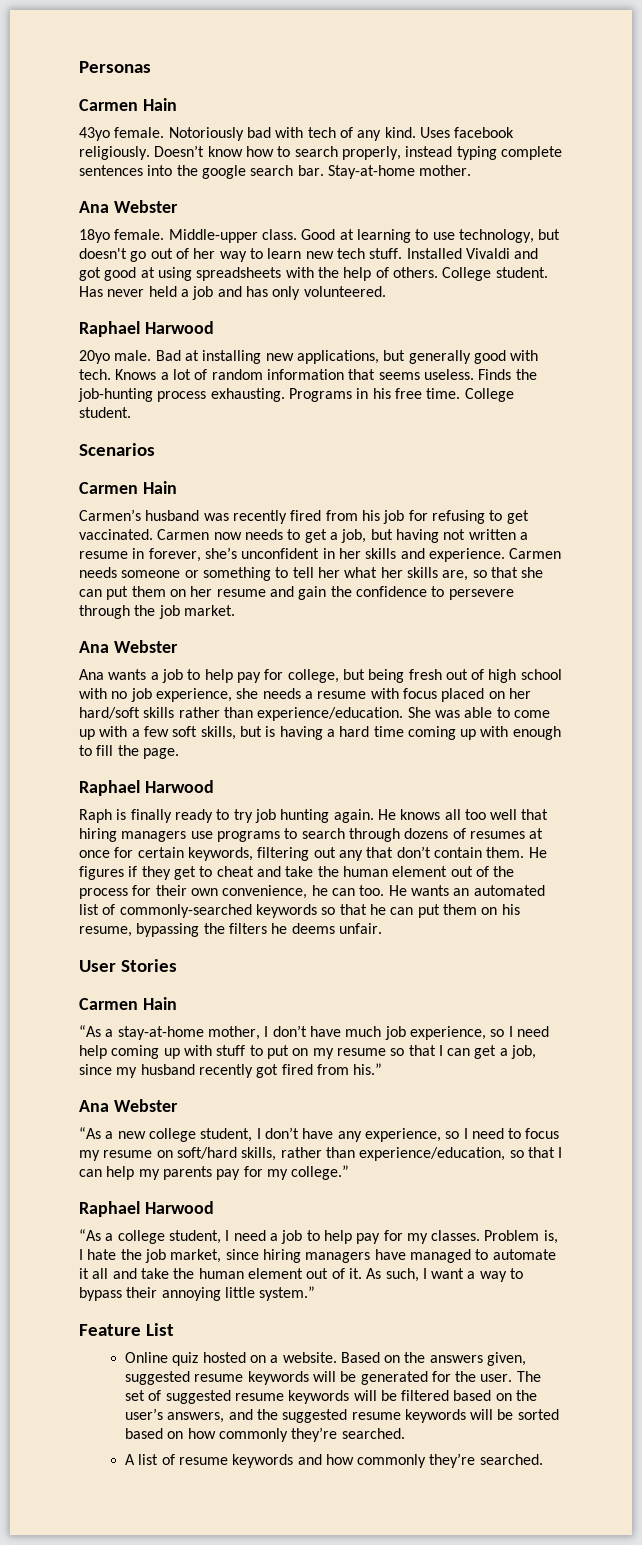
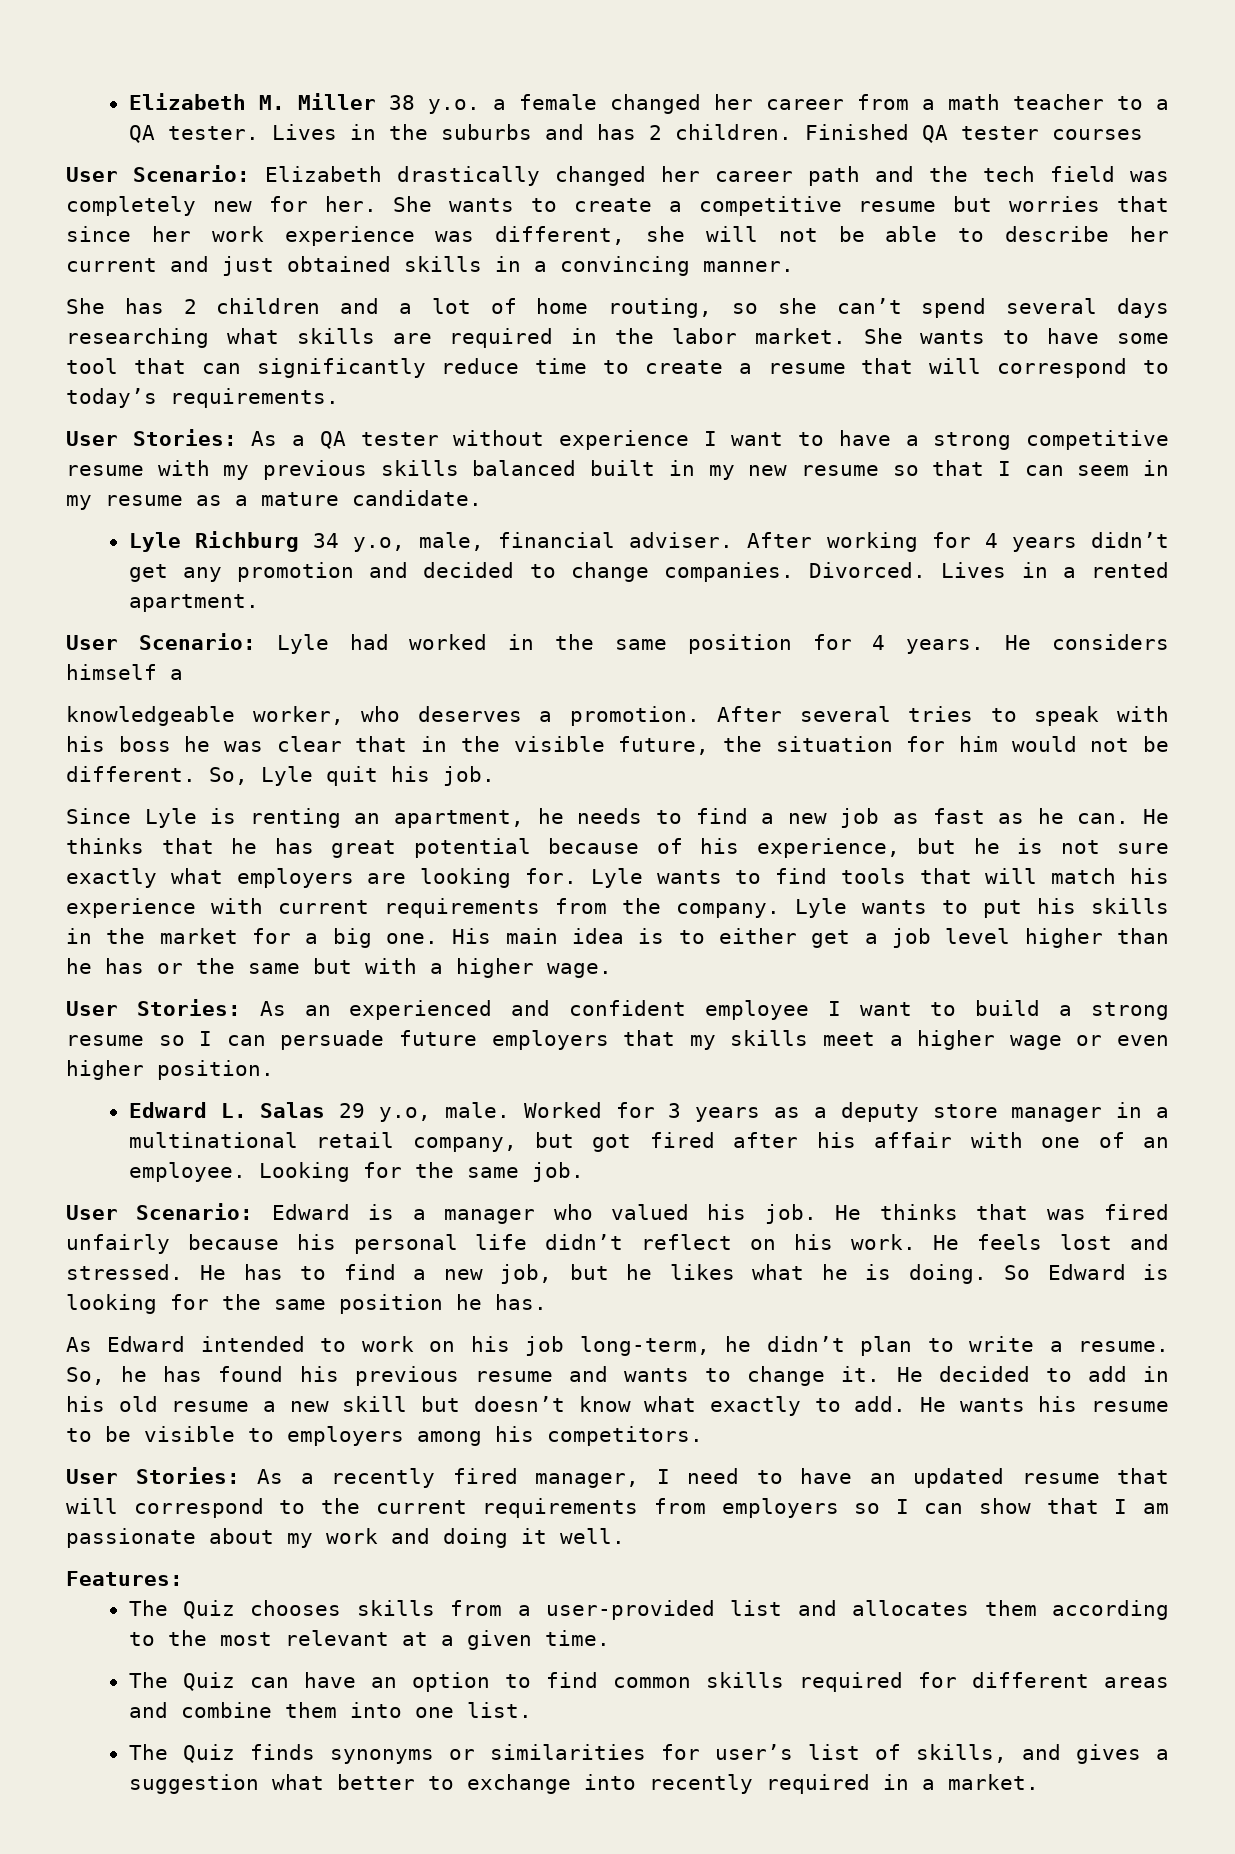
- Personas
- Carmen Hain
- 43yo female. Notoriously bad with tech of any kind. Uses facebook religiously. Doesn’t know how to search properly, instead typing complete sentences into the google search bar. Stay-at-home mother.
- Ana Webster
- 18yo female. Middle-upper class. Good at learning to use technology, but doesn't go out of her way to learn new tech stuff. Installed Vivaldi and got good at using spreadsheets with the help of others. College student. Has never held a job and has only volunteered.
- Raphael Harwood
- 20yo male. Bad at installing new applications, but generally good with tech. Knows a lot of random information that seems useless. Finds the job-hunting process exhausting. Programs in his free time. College student.
- Scenarios
- Carmen Hain
- Carmen’s husband was recently fired from his job for refusing to get vaccinated. Carmen now needs to get a job, but having not written a resume in forever, she’s unconfident in her skills and experience. Carmen needs someone or something to tell her what her skills are, so that she can put them on her resume and gain the confidence to persevere through the job market.
- Ana Webster
- Ana wants a job to help pay for college, but being fresh out of high school with no job experience, she needs a resume with focus placed on her hard/soft skills rather than experience/education. She was able to come up with a few soft skills, but is having a hard time coming up with enough to fill the page.
- Raphael Harwood
- Raph is finally ready to try job hunting again. He knows all too well that hiring managers use programs to search through dozens of resumes at once for certain keywords, filtering out any that don’t contain them. He figures if they get to cheat and take the human element out of the process for their own convenience, he can too. He wants an automated list of commonly-searched keywords so that he can put them on his resume, bypassing the filters he deems unfair.
- User Stories
- Carmen Hain
- “As a stay-at-home mother, I don’t have much job experience, so I need help coming up with stuff to put on my resume so that I can get a job, since my husband recently got fired from his.”
- Ana Webster
- “As a new college student, I don’t have any experience, so I need to focus my resume on soft/hard skills, rather than experience/education, so that I can help my parents pay for my college.”
- Raphael Harwood
- “As a college student, I need a job to help pay for my classes. Problem is, I hate the job market, since hiring managers have managed to automate it all and take the human element out of it. As such, I want a way to bypass their annoying little system.”
- Feature List
- Online quiz hosted on a website. Based on the answers given, suggested resume keywords will be generated for the user. The set of suggested resume keywords will be filtered based on the user’s answers, and the suggested resume keywords will be sorted based on how commonly they’re searched.
- A list of resume keywords and how commonly they’re searched.
+ Elizabeth M. Miller 38 y.o. a female changed her career from a math teacher to a QA tester. Lives in the suburbs and has 2 children. Finished QA tester courses
+ User Scenario: Elizabeth drastically changed her career path and the tech field was completely new for her. She wants to create a competitive resume but worries that since her work experience was different, she will not be able to describe her current and just obtained skills in a convincing manner.
+ She has 2 children and a lot of home routing, so she can’t spend several days researching what skills are required in the labor market. She wants to have some tool that can significantly reduce time to create a resume that will correspond to today’s requirements.
+ User Stories: As a QA tester without experience I want to have a strong competitive resume with my previous skills balanced built in my new resume so that I can seem in my resume as a mature candidate.
+ Lyle Richburg 34 y.o, male, financial adviser. After working for 4 years didn’t get any promotion and decided to change companies. Divorced. Lives in a rented apartment.
+ User Scenario: Lyle had worked in the same position for 4 years. He considers himself a
+ knowledgeable worker, who deserves a promotion. After several tries to speak with his boss he was clear that in the visible future, the situation for him would not be different. So, Lyle quit his job.
+ Since Lyle is renting an apartment, he needs to find a new job as fast as he can. He thinks that he has great potential because of his experience, but he is not sure exactly what employers are looking for. Lyle wants to find tools that will match his experience with current requirements from the company. Lyle wants to put his skills in the market for a big one. His main idea is to either get a job level higher than he has or the same but with a higher wage.
+ User Stories: As an experienced and confident employee I want to build a strong resume so I can persuade future employers that my skills meet a higher wage or even higher position.
+ Edward L. Salas 29 y.o, male. Worked for 3 years as a deputy store manager in a multinational retail company, but got fired after his affair with one of an employee. Looking for the same job.
+ User Scenario: Edward is a manager who valued his job. He thinks that was fired unfairly because his personal life didn’t reflect on his work. He feels lost and stressed. He has to find a new job, but he likes what he is doing. So Edward is looking for the same position he has.
+ As Edward intended to work on his job long-term, he didn’t plan to write a resume. So, he has found his previous resume and wants to change it. He decided to add in his old resume a new skill but doesn’t know what exactly to add. He wants his resume to be visible to employers among his competitors.
+ User Stories: As a recently fired manager, I need to have an updated resume that will correspond to the current requirements from employers so I can show that I am passionate about my work and doing it well.
+ Features:
+ The Quiz chooses skills from a user-provided list and allocates them according to the most relevant at a given time.
+ The Quiz can have an option to find common skills required for different areas and combine them into one list.
+ The Quiz finds synonyms or similarities for user’s list of skills, and gives a suggestion what better to exchange into recently required in a market.

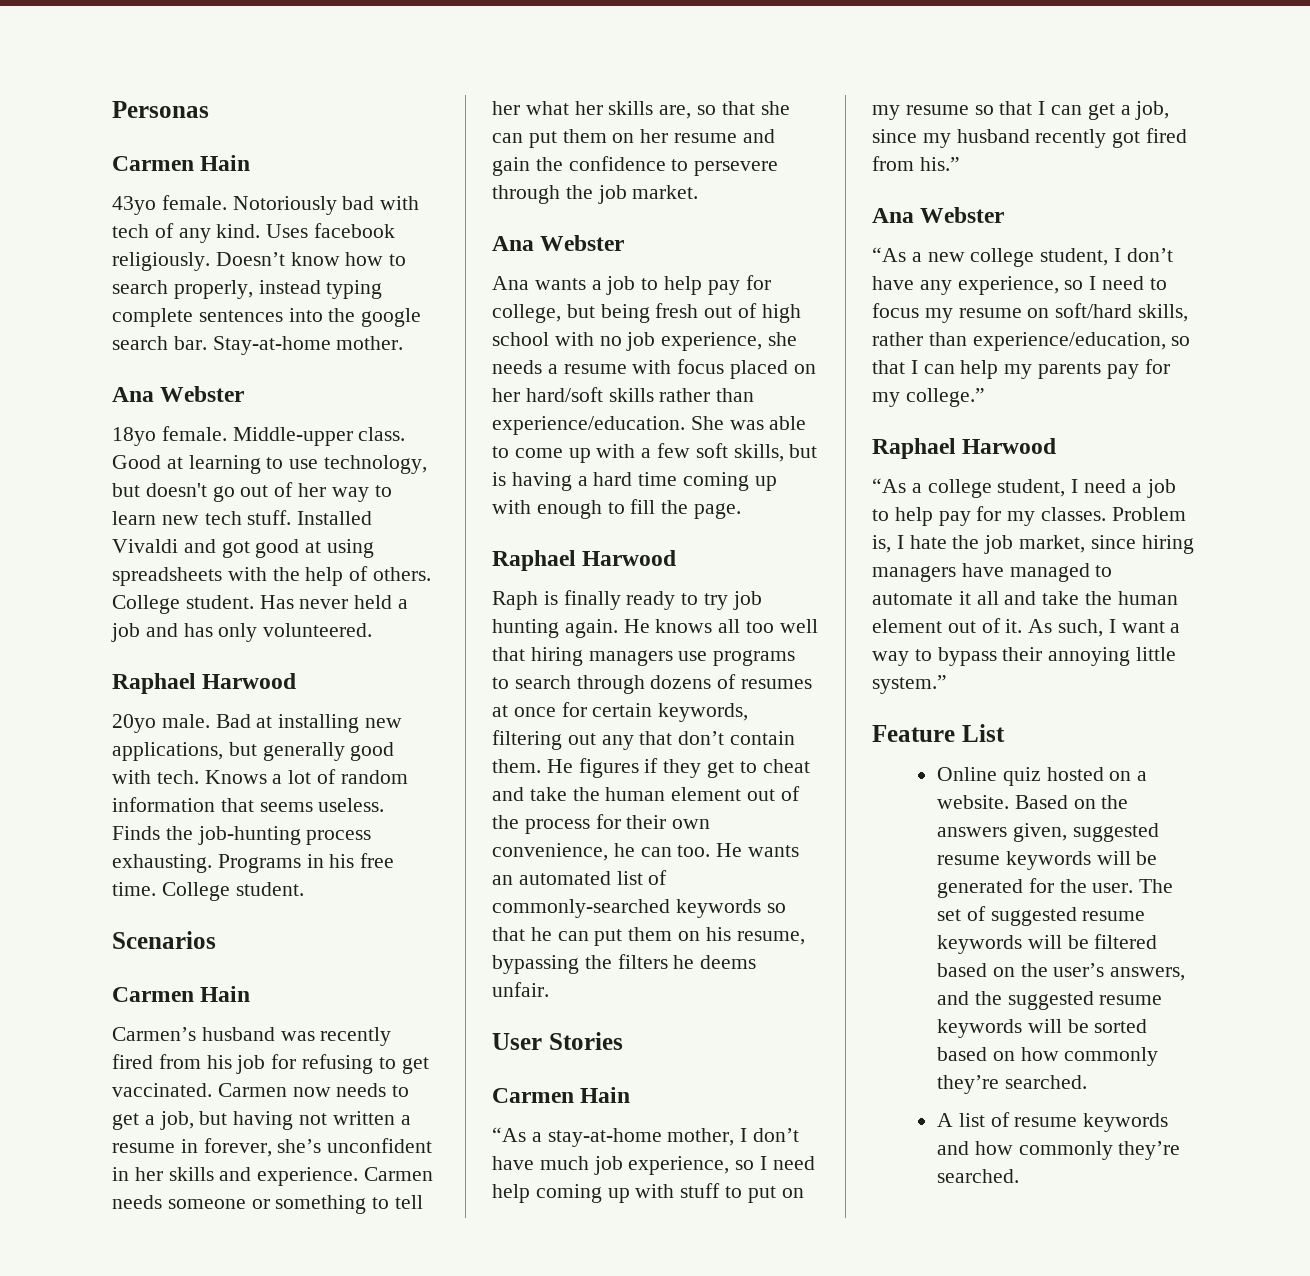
- Elizabeth M. Miller 38 y.o. a female changed her career from a math teacher to a QA tester. Lives in the suburbs and has 2 children. Finished QA tester courses
- User Scenario: Elizabeth drastically changed her career path and the tech field was completely new for her. She wants to create a competitive resume but worries that since her work experience was different, she will not be able to describe her current and just obtained skills in a convincing manner.
- She has 2 children and a lot of home routing, so she can’t spend several days researching what skills are required in the labor market. She wants to have some tool that can significantly reduce time to create a resume that will correspond to today’s requirements.
- User Stories: As a QA tester without experience I want to have a strong competitive resume with my previous skills balanced built in my new resume so that I can seem in my resume as a mature candidate.
- Lyle Richburg 34 y.o, male, financial adviser. After working for 4 years didn’t get any promotion and decided to change companies. Divorced. Lives in a rented apartment.
- User Scenario: Lyle had worked in the same position for 4 years. He considers himself a
- knowledgeable worker, who deserves a promotion. After several tries to speak with his boss he was clear that in the visible future, the situation for him would not be different. So, Lyle quit his job.
- Since Lyle is renting an apartment, he needs to find a new job as fast as he can. He thinks that he has great potential because of his experience, but he is not sure exactly what employers are looking for. Lyle wants to find tools that will match his experience with current requirements from the company. Lyle wants to put his skills in the market for a big one. His main idea is to either get a job level higher than he has or the same but with a higher wage.
- User Stories: As an experienced and confident employee I want to build a strong resume so I can persuade future employers that my skills meet a higher wage or even higher position.
- Edward L. Salas 29 y.o, male. Worked for 3 years as a deputy store manager in a multinational retail company, but got fired after his affair with one of an employee. Looking for the same job.
- User Scenario: Edward is a manager who valued his job. He thinks that was fired unfairly because his personal life didn’t reflect on his work. He feels lost and stressed. He has to find a new job, but he likes what he is doing. So Edward is looking for the same position he has.
- As Edward intended to work on his job long-term, he didn’t plan to write a resume. So, he has found his previous resume and wants to change it. He decided to add in his old resume a new skill but doesn’t know what exactly to add. He wants his resume to be visible to employers among his competitors.
- User Stories: As a recently fired manager, I need to have an updated resume that will correspond to the current requirements from employers so I can show that I am passionate about my work and doing it well.
- Features:
- The Quiz chooses skills from a user-provided list and allocates them according to the most relevant at a given time.
- The Quiz can have an option to find common skills required for different areas and combine them into one list.
- The Quiz finds synonyms or similarities for user’s list of skills, and gives a suggestion what better to exchange into recently required in a market.
+ Personas
+ Carmen Hain
+ 43yo female. Notoriously bad with tech of any kind. Uses facebook religiously. Doesn’t know how to search properly, instead typing complete sentences into the google search bar. Stay-at-home mother.
+ Ana Webster
+ 18yo female. Middle-upper class. Good at learning to use technology, but doesn't go out of her way to learn new tech stuff. Installed Vivaldi and got good at using spreadsheets with the help of others. College student. Has never held a job and has only volunteered.
+ Raphael Harwood
+ 20yo male. Bad at installing new applications, but generally good with tech. Knows a lot of random information that seems useless. Finds the job-hunting process exhausting. Programs in his free time. College student.
+ Scenarios
+ Carmen Hain
+ Carmen’s husband was recently fired from his job for refusing to get vaccinated. Carmen now needs to get a job, but having not written a resume in forever, she’s unconfident in her skills and experience. Carmen needs someone or something to tell her what her skills are, so that she can put them on her resume and gain the confidence to persevere through the job market.
+ Ana Webster
+ Ana wants a job to help pay for college, but being fresh out of high school with no job experience, she needs a resume with focus placed on her hard/soft skills rather than experience/education. She was able to come up with a few soft skills, but is having a hard time coming up with enough to fill the page.
+ Raphael Harwood
+ Raph is finally ready to try job hunting again. He knows all too well that hiring managers use programs to search through dozens of resumes at once for certain keywords, filtering out any that don’t contain them. He figures if they get to cheat and take the human element out of the process for their own convenience, he can too. He wants an automated list of commonly-searched keywords so that he can put them on his resume, bypassing the filters he deems unfair.
+ User Stories
+ Carmen Hain
+ “As a stay-at-home mother, I don’t have much job experience, so I need help coming up with stuff to put on my resume so that I can get a job, since my husband recently got fired from his.”
+ Ana Webster
+ “As a new college student, I don’t have any experience, so I need to focus my resume on soft/hard skills, rather than experience/education, so that I can help my parents pay for my college.”
+ Raphael Harwood
+ “As a college student, I need a job to help pay for my classes. Problem is, I hate the job market, since hiring managers have managed to automate it all and take the human element out of it. As such, I want a way to bypass their annoying little system.”
+ Feature List
+ Online quiz hosted on a website. Based on the answers given, suggested resume keywords will be generated for the user. The set of suggested resume keywords will be filtered based on the user’s answers, and the suggested resume keywords will be sorted based on how commonly they’re searched.
+ A list of resume keywords and how commonly they’re searched.

